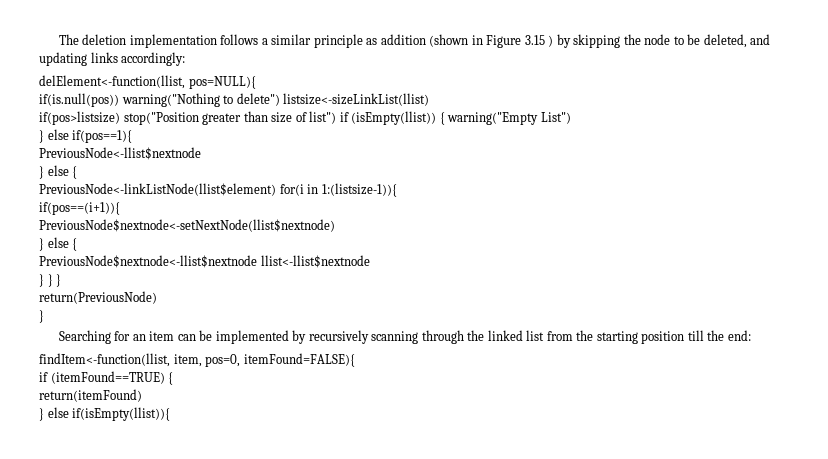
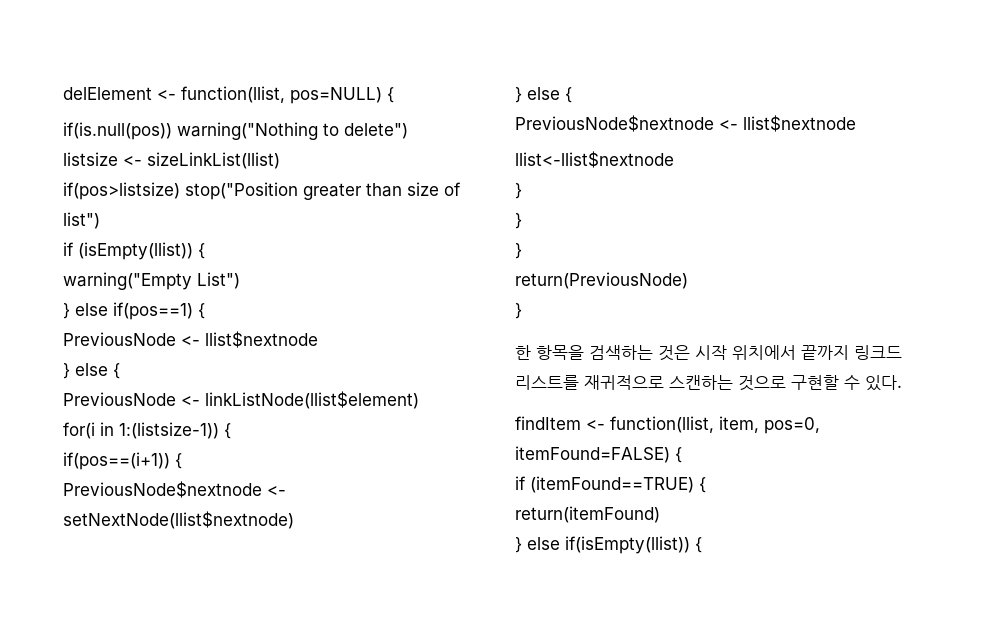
- The deletion implementation follows a similar principle as addition (shown in Figure 3.15 ) by skipping the node to be deleted, and updating links accordingly:
- delElement<-function(llist, pos=NULL){
+ delElement <- function(llist, pos=NULL) {
- if(is.null(pos)) warning("Nothing to delete") listsize<-sizeLinkList(llist)
+ if(is.null(pos)) warning("Nothing to delete")
+ listsize <- sizeLinkList(llist)
- if(pos>listsize) stop("Position greater than size of list") if (isEmpty(llist)) { warning("Empty List")
+ if(pos>listsize) stop("Position greater than size of list")
+ if (isEmpty(llist)) {
+ warning("Empty List")
- } else if(pos==1){
- PreviousNode<-llist$nextnode
+ } else if(pos==1) {
+ PreviousNode <- llist$nextnode
  } else {
- PreviousNode<-linkListNode(llist$element) for(i in 1:(listsize-1)){
- if(pos==(i+1)){
- PreviousNode$nextnode<-setNextNode(llist$nextnode)
+ PreviousNode <- linkListNode(llist$element)
+ for(i in 1:(listsize-1)) {
+ if(pos==(i+1)) {
+ PreviousNode$nextnode <- setNextNode(llist$nextnode)
  } else {
- PreviousNode$nextnode<-llist$nextnode llist<-llist$nextnode
- } } }
+ PreviousNode$nextnode <- llist$nextnode
+ llist<-llist$nextnode
+ }
+ }
+ }
- Searching for an item can be implemented by recursively scanning through the linked list from the starting position till the end:
- findItem<-function(llist, item, pos=0, itemFound=FALSE){
+ 한 항목을 검색하는 것은 시작 위치에서 끝까지 링크드 리스트를 재귀적으로 스캔하는 것으로 구현할 수 있다.
+ findItem <- function(llist, item, pos=0, itemFound=FALSE) {
- } else if(isEmpty(llist)){
+ } else if(isEmpty(llist)) {

